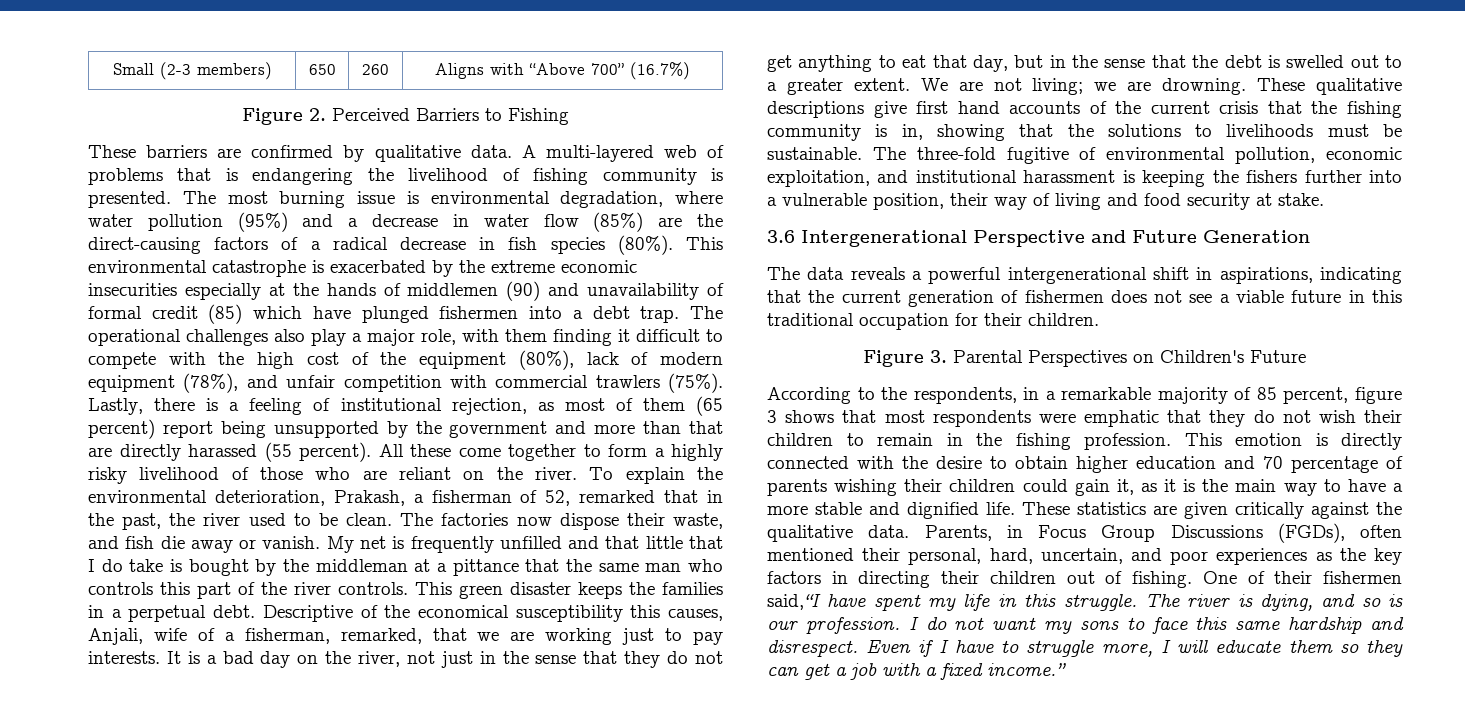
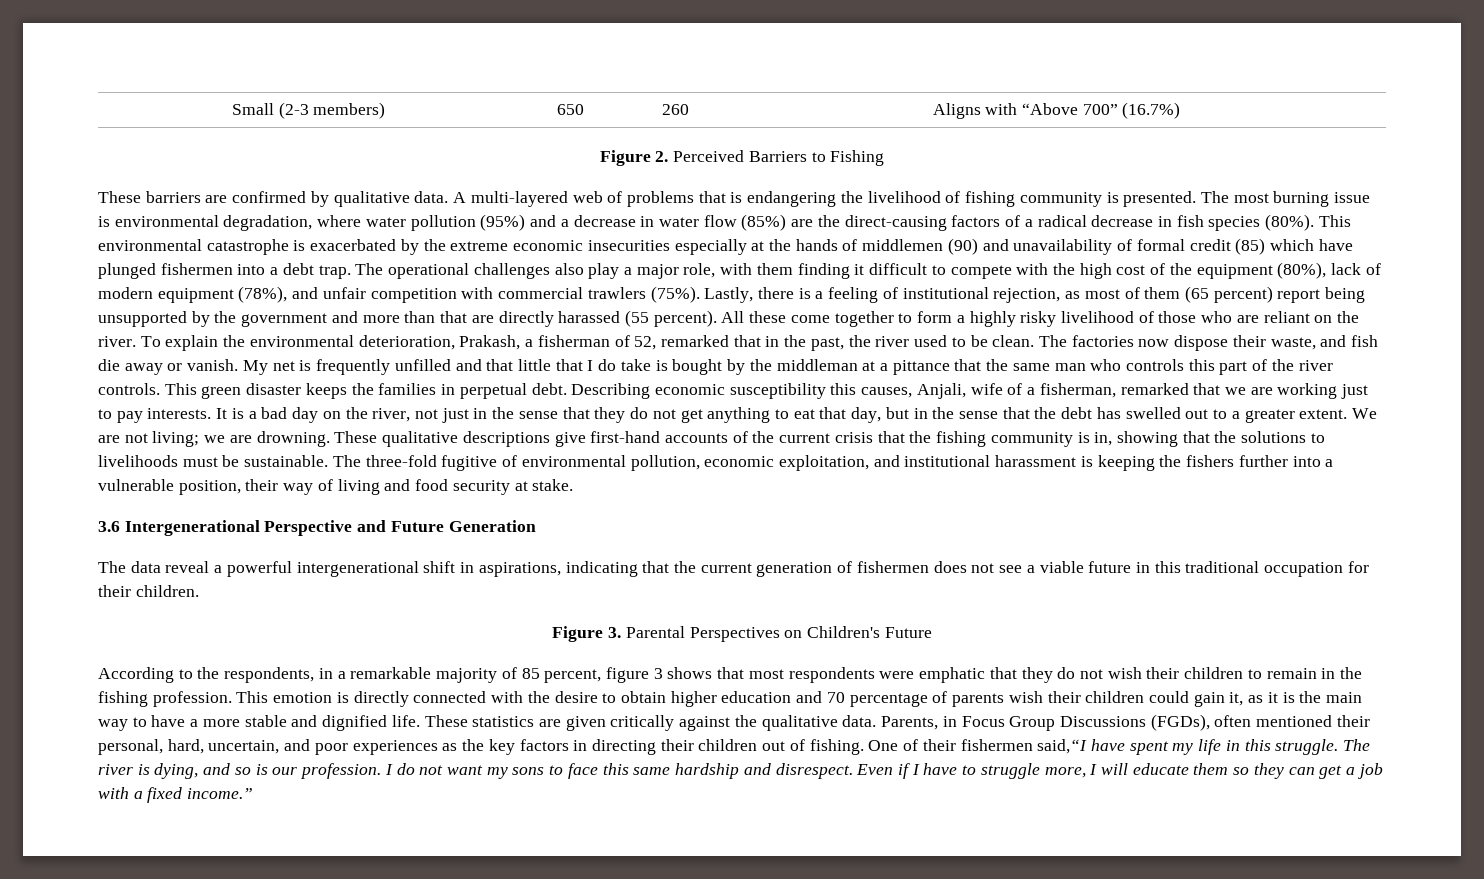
- This green disaster keeps the families in a perpetual debt.
+ This green disaster keeps the families in perpetual debt.
- Descriptive of the economical susceptibility this causes, Anjali, wife of a fisherman, remarked, that we are working just to pay interests.
+ Describing economic susceptibility this causes, Anjali, wife of a fisherman, remarked that we are working just to pay interests.
- It is a bad day on the river, not just in the sense that they do not get anything to eat that day, but in the sense that the debt is swelled out to a greater extent.
+ It is a bad day on the river, not just in the sense that they do not get anything to eat that day, but in the sense that the debt has swelled out to a greater extent.
- These qualitative descriptions give first hand accounts of the current crisis that the fishing community is in, showing that the solutions to livelihoods must be sustainable.
+ These qualitative descriptions give first-hand accounts of the current crisis that the fishing community is in, showing that the solutions to livelihoods must be sustainable.
- The data reveals a powerful intergenerational shift in aspirations, indicating that the current generation of fishermen does not see a viable future in this traditional occupation for their children.
+ The data reveal a powerful intergenerational shift in aspirations, indicating that the current generation of fishermen does not see a viable future in this traditional occupation for their children.
- This emotion is directly connected with the desire to obtain higher education and 70 percentage of parents wishing their children could gain it, as it is the main way to have a more stable and dignified life.
+ This emotion is directly connected with the desire to obtain higher education and 70 percentage of parents wish their children could gain it, as it is the main way to have a more stable and dignified life.

